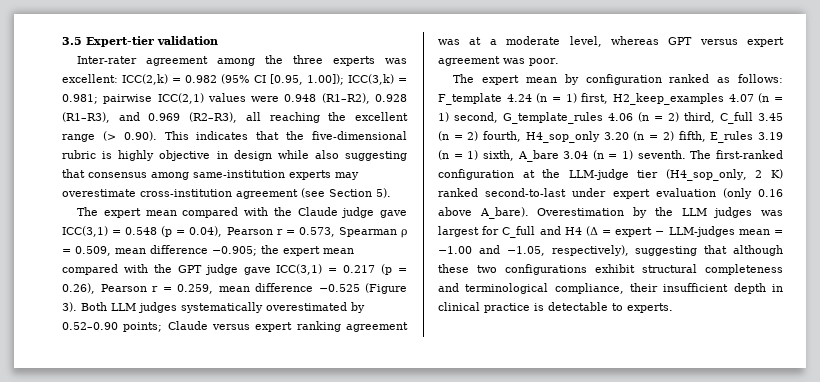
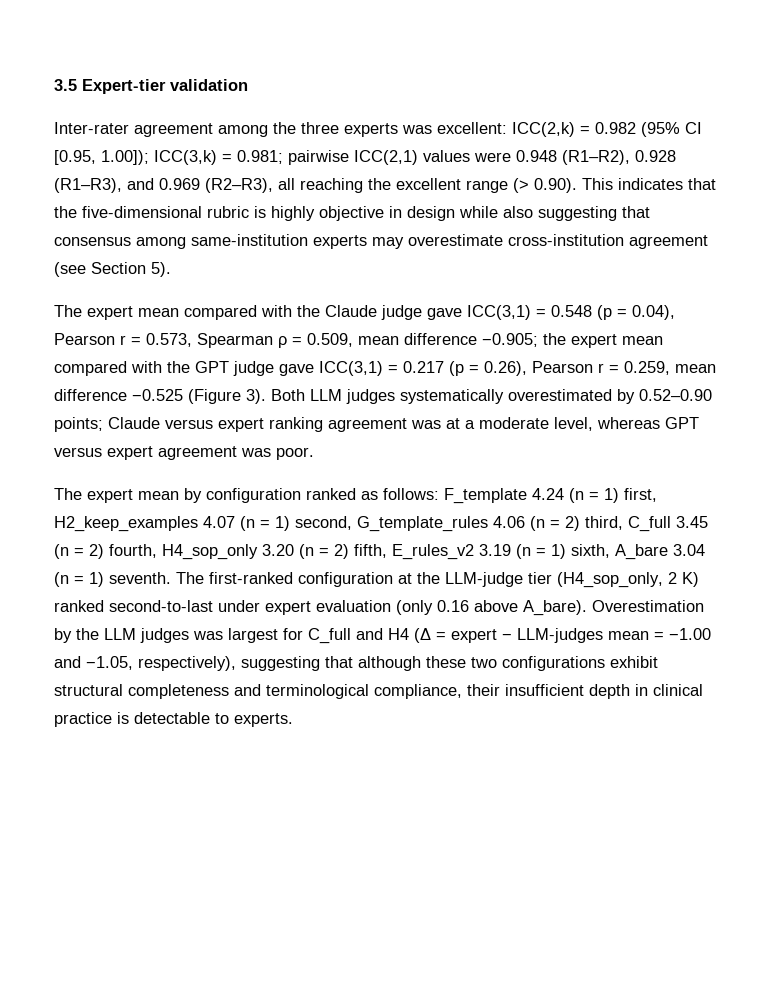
- The expert mean by configuration ranked as follows: F_template 4.24 (n = 1) first, H2_keep_examples 4.07 (n = 1) second, G_template_rules 4.06 (n = 2) third, C_full 3.45 (n = 2) fourth, H4_sop_only 3.20 (n = 2) fifth, E_rules 3.19 (n = 1) sixth, A_bare 3.04 (n = 1) seventh.
+ The expert mean by configuration ranked as follows: F_template 4.24 (n = 1) first, H2_keep_examples 4.07 (n = 1) second, G_template_rules 4.06 (n = 2) third, C_full 3.45 (n = 2) fourth, H4_sop_only 3.20 (n = 2) fifth, E_rules_v2 3.19 (n = 1) sixth, A_bare 3.04 (n = 1) seventh.

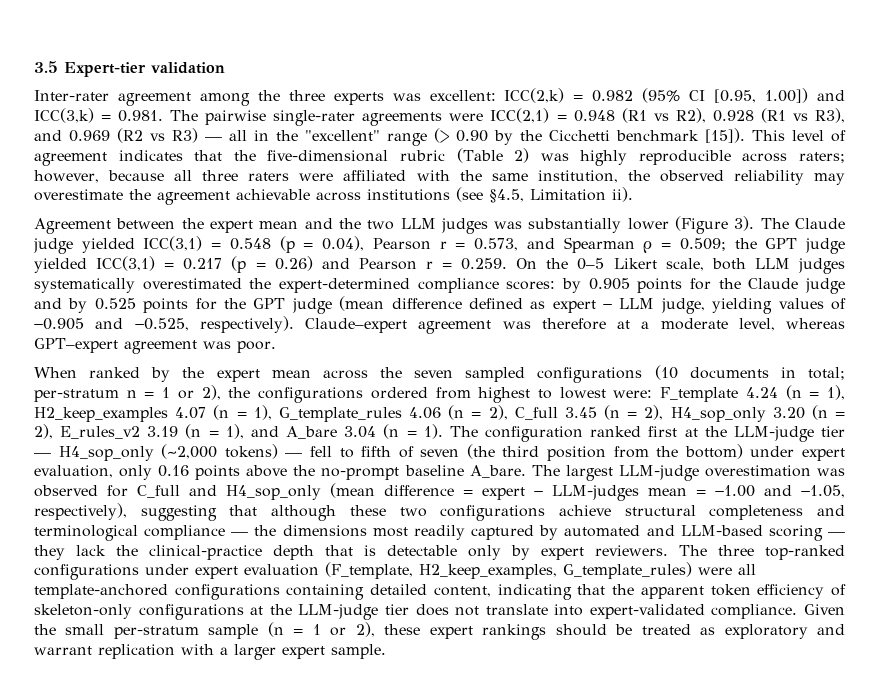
- Inter-rater agreement among the three experts was excellent: ICC(2,k) = 0.982 (95% CI [0.95, 1.00]); ICC(3,k) = 0.981; pairwise ICC(2,1) values were 0.948 (R1–R2), 0.928 (R1–R3), and 0.969 (R2–R3), all reaching the excellent range (> 0.90). This indicates that the five-dimensional rubric is highly objective in design while also suggesting that consensus among same-institution experts may overestimate cross-institution agreement (see Section 5).
- The expert mean compared with the Claude judge gave ICC(3,1) = 0.548 (p = 0.04), Pearson r = 0.573, Spearman ρ = 0.509, mean difference −0.905; the expert mean compared with the GPT judge gave ICC(3,1) = 0.217 (p = 0.26), Pearson r = 0.259, mean difference −0.525 (Figure 3). Both LLM judges systematically overestimated by 0.52–0.90 points; Claude versus expert ranking agreement was at a moderate level, whereas GPT versus expert agreement was poor.
+ Inter-rater agreement among the three experts was excellent: ICC(2,k) = 0.982 (95% CI [0.95, 1.00]) and ICC(3,k) = 0.981. The pairwise single-rater agreements were ICC(2,1) = 0.948 (R1 vs R2), 0.928 (R1 vs R3), and 0.969 (R2 vs R3) — all in the "excellent" range (> 0.90 by the Cicchetti benchmark [15]). This level of agreement indicates that the five-dimensional rubric (Table 2) was highly reproducible across raters; however, because all three raters were affiliated with the same institution, the observed reliability may overestimate the agreement achievable across institutions (see §4.5, Limitation ii).
+ Agreement between the expert mean and the two LLM judges was substantially lower (Figure 3). The Claude judge yielded ICC(3,1) = 0.548 (p = 0.04), Pearson r = 0.573, and Spearman ρ = 0.509; the GPT judge yielded ICC(3,1) = 0.217 (p = 0.26) and Pearson r = 0.259. On the 0–5 Likert scale, both LLM judges systematically overestimated the expert-determined compliance scores: by 0.905 points for the Claude judge and by 0.525 points for the GPT judge (mean difference defined as expert − LLM judge, yielding values of −0.905 and −0.525, respectively). Claude–expert agreement was therefore at a moderate level, whereas GPT–expert agreement was poor.
- The expert mean by configuration ranked as follows: F_template 4.24 (n = 1) first, H2_keep_examples 4.07 (n = 1) second, G_template_rules 4.06 (n = 2) third, C_full 3.45 (n = 2) fourth, H4_sop_only 3.20 (n = 2) fifth, E_rules_v2 3.19 (n = 1) sixth, A_bare 3.04 (n = 1) seventh. The first-ranked configuration at the LLM-judge tier (H4_sop_only, 2 K) ranked second-to-last under expert evaluation (only 0.16 above A_bare). Overestimation by the LLM judges was largest for C_full and H4 (Δ = expert − LLM-judges mean = −1.00 and −1.05, respectively), suggesting that although these two configurations exhibit structural completeness and terminological compliance, their insufficient depth in clinical practice is detectable to experts.
+ When ranked by the expert mean across the seven sampled configurations (10 documents in total; per-stratum n = 1 or 2), the configurations ordered from highest to lowest were: F_template 4.24 (n = 1), H2_keep_examples 4.07 (n = 1), G_template_rules 4.06 (n = 2), C_full 3.45 (n = 2), H4_sop_only 3.20 (n = 2), E_rules_v2 3.19 (n = 1), and A_bare 3.04 (n = 1). The configuration ranked first at the LLM-judge tier — H4_sop_only (~2,000 tokens) — fell to fifth of seven (the third position from the bottom) under expert evaluation, only 0.16 points above the no-prompt baseline A_bare. The largest LLM-judge overestimation was observed for C_full and H4_sop_only (mean difference = expert − LLM-judges mean = −1.00 and −1.05, respectively), suggesting that although these two configurations achieve structural completeness and terminological compliance — the dimensions most readily captured by automated and LLM-based scoring — they lack the clinical-practice depth that is detectable only by expert reviewers. The three top-ranked configurations under expert evaluation (F_template, H2_keep_examples, G_template_rules) were all template-anchored configurations containing detailed content, indicating that the apparent token efficiency of skeleton-only configurations at the LLM-judge tier does not translate into expert-validated compliance. Given the small per-stratum sample (n = 1 or 2), these expert rankings should be treated as exploratory and warrant replication with a larger expert sample.

